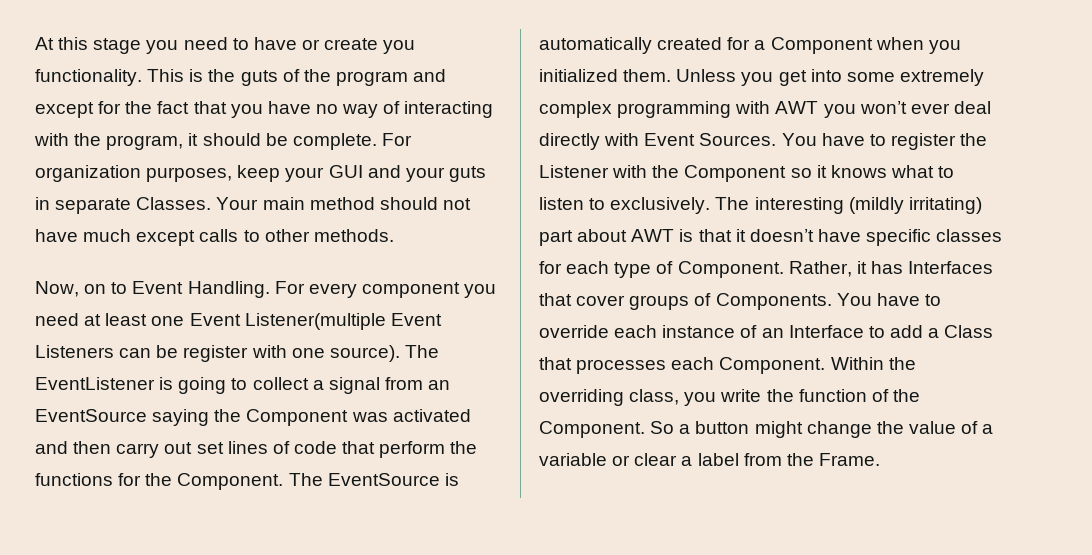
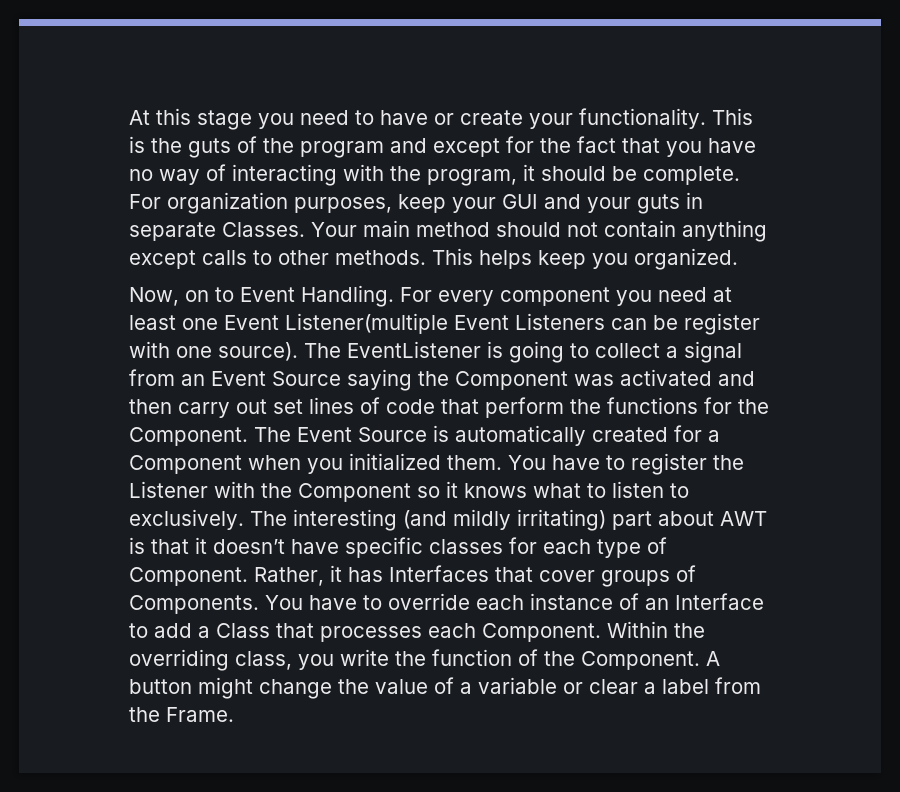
- At this stage you need to have or create you functionality.
+ At this stage you need to have or create your functionality.
- Your main method should not have much except calls to other methods.
+ Your main method should not contain anything except calls to other methods. This helps keep you organized.
- The EventListener is going to collect a signal from an EventSource saying the Component was activated and then carry out set lines of code that perform the functions for the Component.
+ The EventListener is going to collect a signal from an Event Source saying the Component was activated and then carry out set lines of code that perform the functions for the Component.
- The EventSource is automatically created for a Component when you initialized them.
+ The Event Source is automatically created for a Component when you initialized them.
- Unless you get into some extremely complex programming with AWT you won’t ever deal directly with Event Sources.
- The interesting (mildly irritating) part about AWT is that it doesn’t have specific classes for each type of Component.
+ The interesting (and mildly irritating) part about AWT is that it doesn’t have specific classes for each type of Component.
- So a button might change the value of a variable or clear a label from the Frame.
+ A button might change the value of a variable or clear a label from the Frame.

